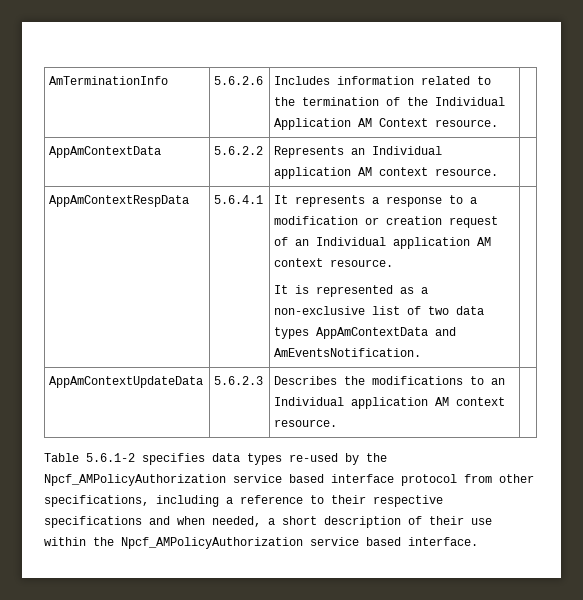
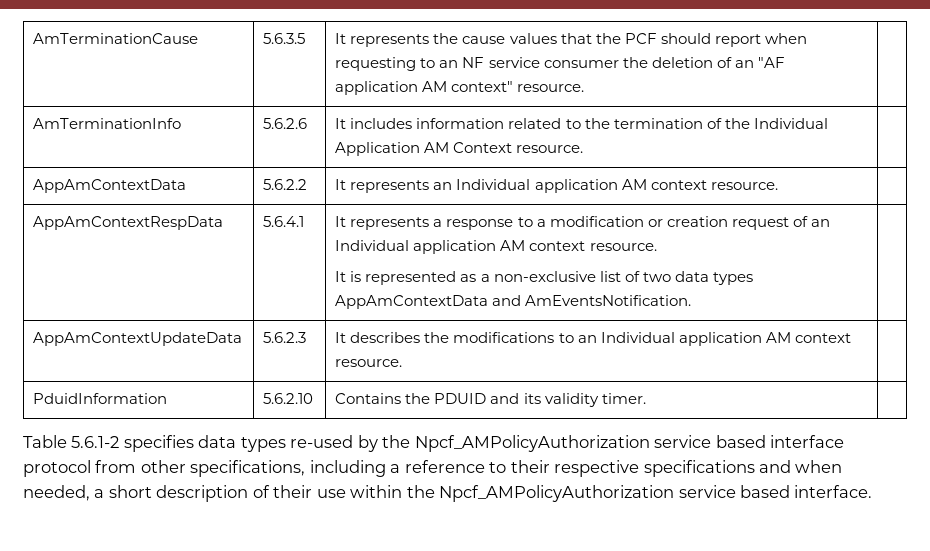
+ AmTerminationCause | 5.6.3.5 | It represents the cause values that the PCF should report when requesting to an NF service consumer the deletion of an "AF application AM context" resource. |
- AmTerminationInfo | 5.6.2.6 | Includes information related to the termination of the Individual Application AM Context resource. |
+ AmTerminationInfo | 5.6.2.6 | It includes information related to the termination of the Individual Application AM Context resource. |
- AppAmContextData | 5.6.2.2 | Represents an Individual application AM context resource. |
+ AppAmContextData | 5.6.2.2 | It represents an Individual application AM context resource. |
- AppAmContextUpdateData | 5.6.2.3 | Describes the modifications to an Individual application AM context resource. |
+ AppAmContextUpdateData | 5.6.2.3 | It describes the modifications to an Individual application AM context resource. |
+ PduidInformation | 5.6.2.10 | Contains the PDUID and its validity timer. |

